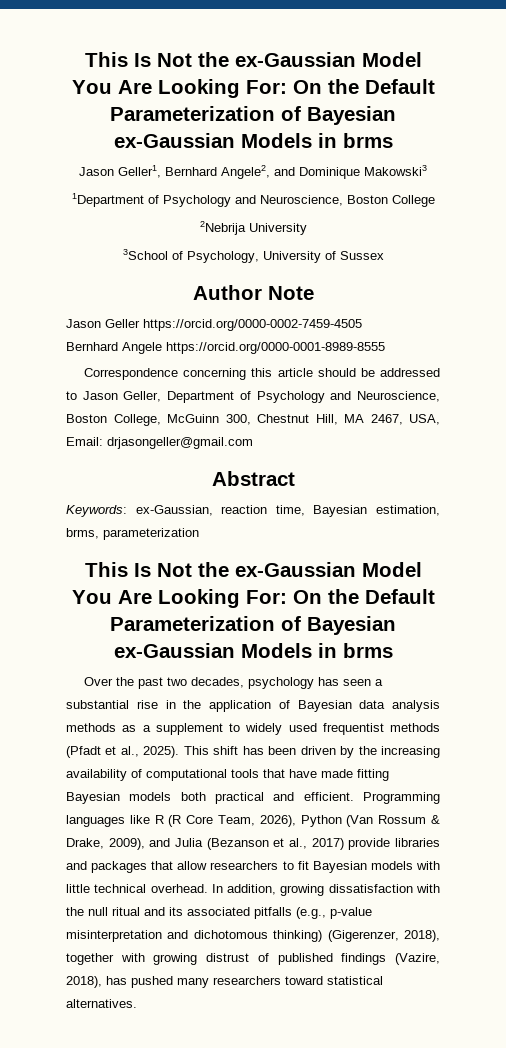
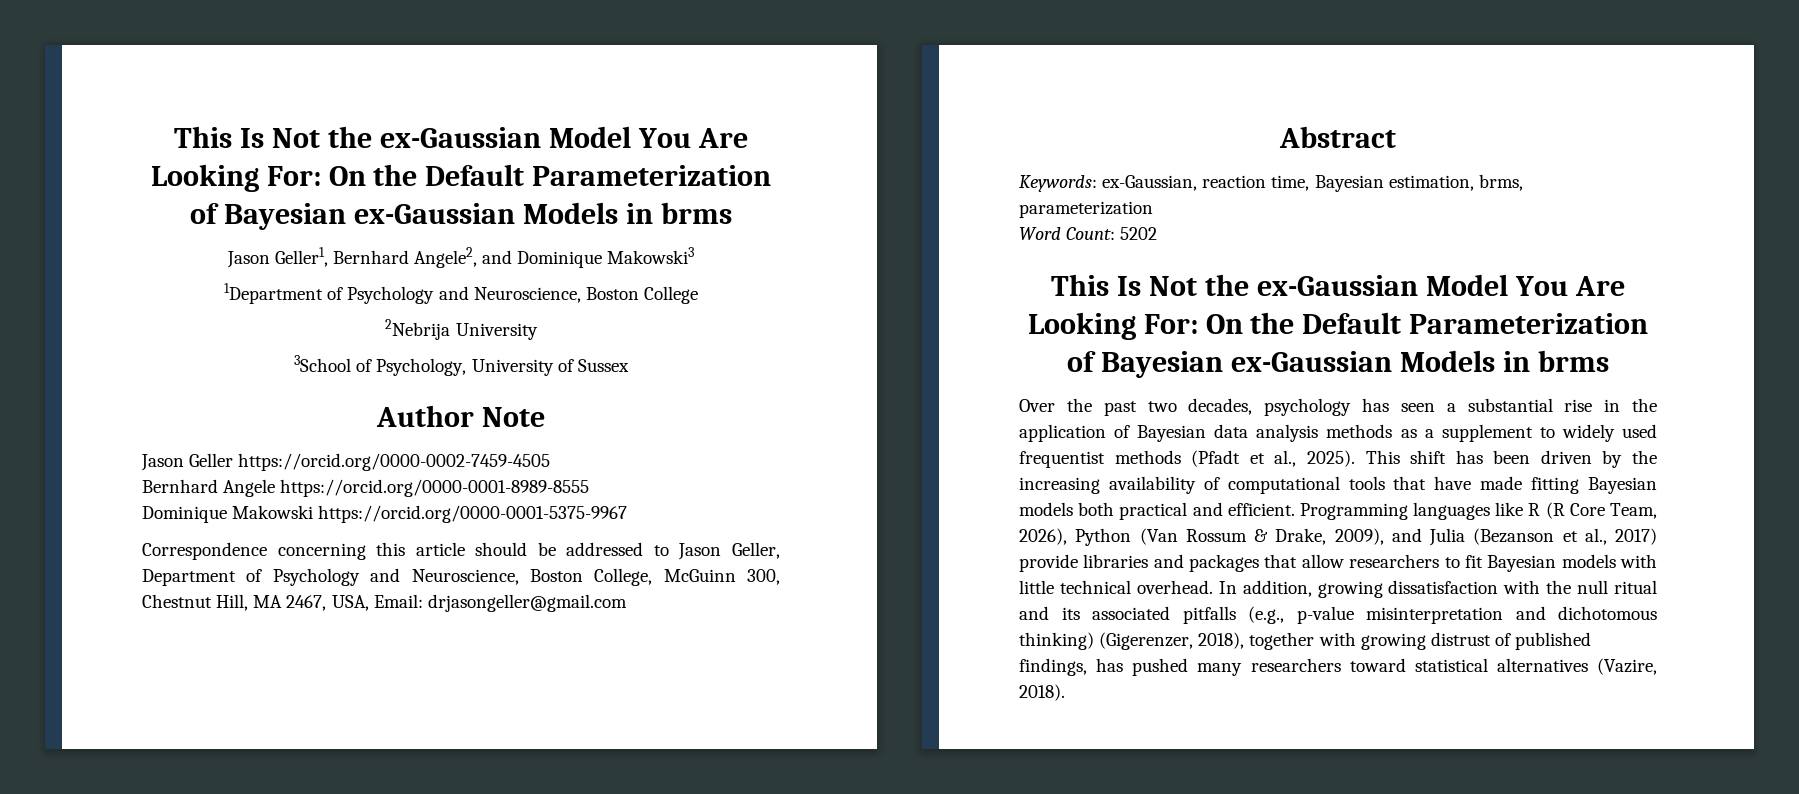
+ Dominique Makowski https://orcid.org/0000-0001-5375-9967
+ Word Count: 5202
- In addition, growing dissatisfaction with the null ritual and its associated pitfalls (e.g., p-value misinterpretation and dichotomous thinking) (Gigerenzer, 2018), together with growing distrust of published findings (Vazire, 2018), has pushed many researchers toward statistical alternatives.
+ In addition, growing dissatisfaction with the null ritual and its associated pitfalls (e.g., p-value misinterpretation and dichotomous thinking) (Gigerenzer, 2018), together with growing distrust of published findings, has pushed many researchers toward statistical alternatives (Vazire, 2018).

